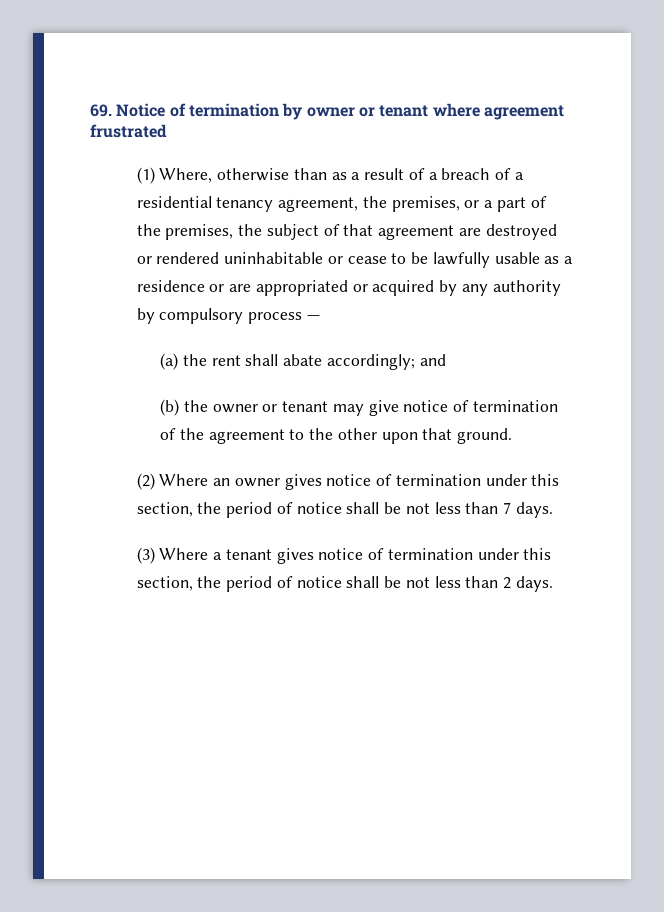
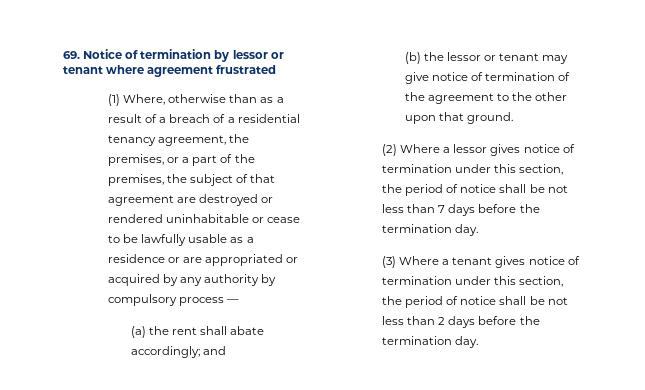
- 69. Notice of termination by owner or tenant where agreement frustrated
+ 69. Notice of termination by lessor or tenant where agreement frustrated
- (b) the owner or tenant may give notice of termination of the agreement to the other upon that ground.
+ (b) the lessor or tenant may give notice of termination of the agreement to the other upon that ground.
- (2) Where an owner gives notice of termination under this section, the period of notice shall be not less than 7 days.
+ (2) Where a lessor gives notice of termination under this section, the period of notice shall be not less than 7 days before the termination day.
- (3) Where a tenant gives notice of termination under this section, the period of notice shall be not less than 2 days.
+ (3) Where a tenant gives notice of termination under this section, the period of notice shall be not less than 2 days before the termination day.

